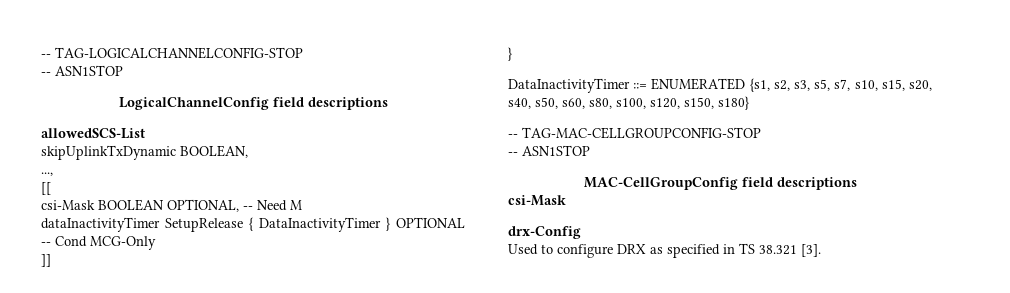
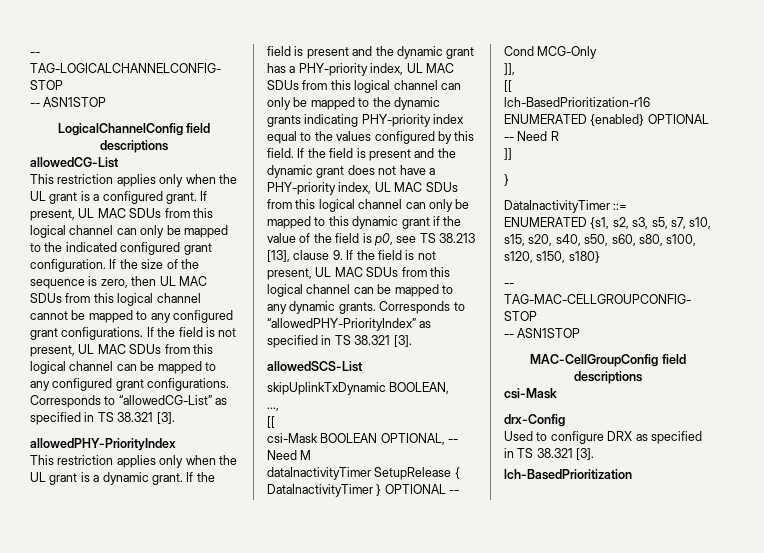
+ allowedCG-List
+ This restriction applies only when the UL grant is a configured grant. If present, UL MAC SDUs from this logical channel can only be mapped to the indicated configured grant configuration. If the size of the sequence is zero, then UL MAC SDUs from this logical channel cannot be mapped to any configured grant configurations. If the field is not present, UL MAC SDUs from this logical channel can be mapped to any configured grant configurations. Corresponds to “allowedCG-List” as specified in TS 38.321 [3].
+ allowedPHY-PriorityIndex
+ This restriction applies only when the UL grant is a dynamic grant. If the field is present and the dynamic grant has a PHY-priority index, UL MAC SDUs from this logical channel can only be mapped to the dynamic grants indicating PHY-priority index equal to the values configured by this field. If the field is present and the dynamic grant does not have a PHY-priority index, UL MAC SDUs from this logical channel can only be mapped to this dynamic grant if the value of the field is p0, see TS 38.213 [13], clause 9. If the field is not present, UL MAC SDUs from this logical channel can be mapped to any dynamic grants. Corresponds to “allowedPHY-PriorityIndex” as specified in TS 38.321 [3].
+ ]],
+ [[
+ lch-BasedPrioritization-r16 ENUMERATED {enabled} OPTIONAL -- Need R
+ lch-BasedPrioritization

